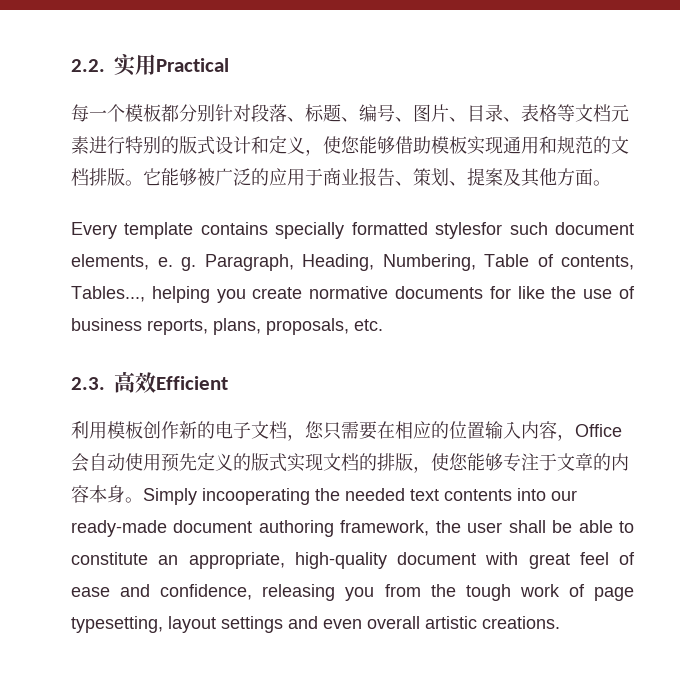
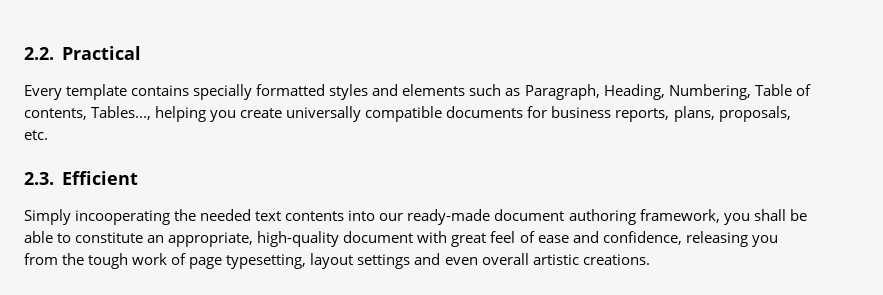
- 2.2.实用Practical
+ 2.2. Practical
- 每一个模板都分别针对段落、标题、编号、图片、目录、表格等文档元素进行特别的版式设计和定义，使您能够借助模板实现通用和规范的文档排版。它能够被广泛的应用于商业报告、策划、提案及其他方面。
- Every template contains specially formatted stylesfor such document elements, e. g. Paragraph, Heading, Numbering, Table of contents, Tables..., helping you create normative documents for like the use of business reports, plans, proposals, etc.
+ Every template contains specially formatted styles and elements such as Paragraph, Heading, Numbering, Table of contents, Tables..., helping you create universally compatible documents for business reports, plans, proposals, etc.
- 2.3.高效Efficient
+ 2.3. Efficient
- 利用模板创作新的电子文档，您只需要在相应的位置输入内容，Office会自动使用预先定义的版式实现文档的排版，使您能够专注于文章的内容本身。Simply incooperating the needed text contents into our ready-made document authoring framework, the user shall be able to constitute an appropriate, high-quality document with great feel of ease and confidence, releasing you from the tough work of page typesetting, layout settings and even overall artistic creations.
+ Simply incooperating the needed text contents into our ready-made document authoring framework, you shall be able to constitute an appropriate, high-quality document with great feel of ease and confidence, releasing you from the tough work of page typesetting, layout settings and even overall artistic creations.

